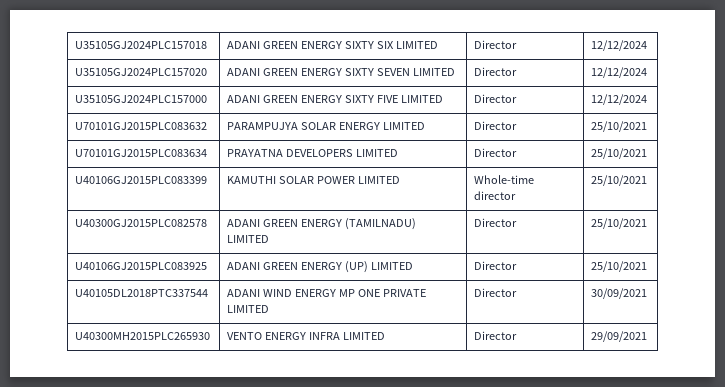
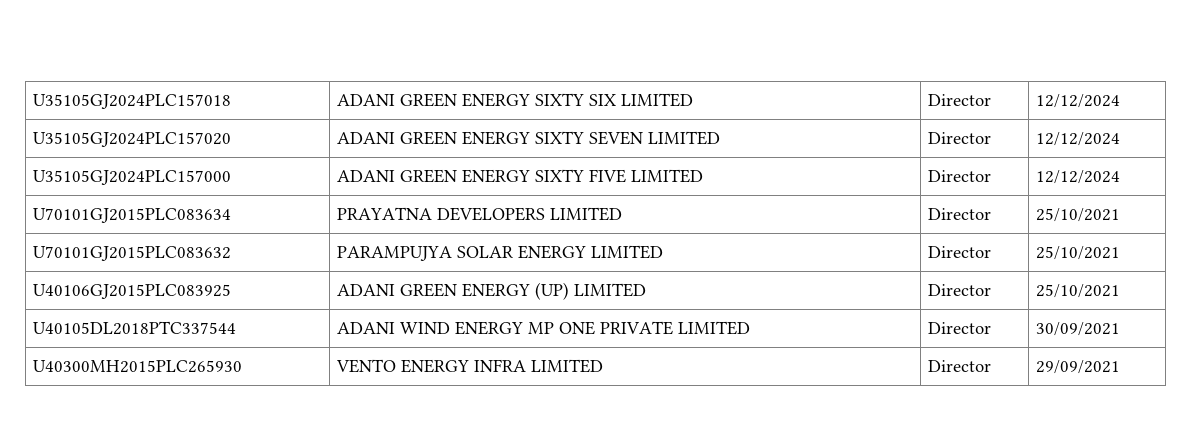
- U70101GJ2015PLC083632 | PARAMPUJYA SOLAR ENERGY LIMITED | Director | 25/10/2021
- U40106GJ2015PLC083399 | KAMUTHI SOLAR POWER LIMITED | Whole-time director | 25/10/2021
- U40300GJ2015PLC082578 | ADANI GREEN ENERGY (TAMILNADU) LIMITED | Director | 25/10/2021
+ U70101GJ2015PLC083632 | PARAMPUJYA SOLAR ENERGY LIMITED | Director | 25/10/2021

